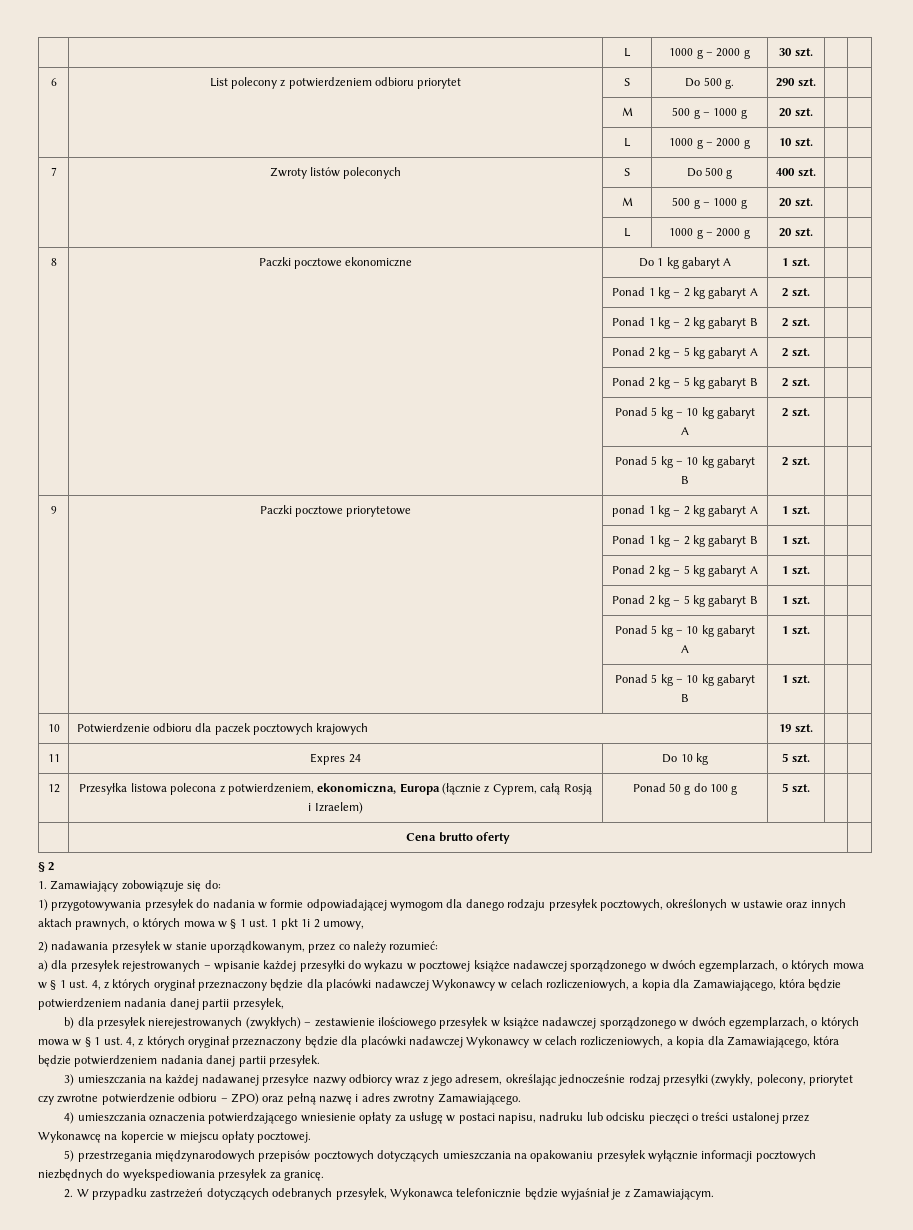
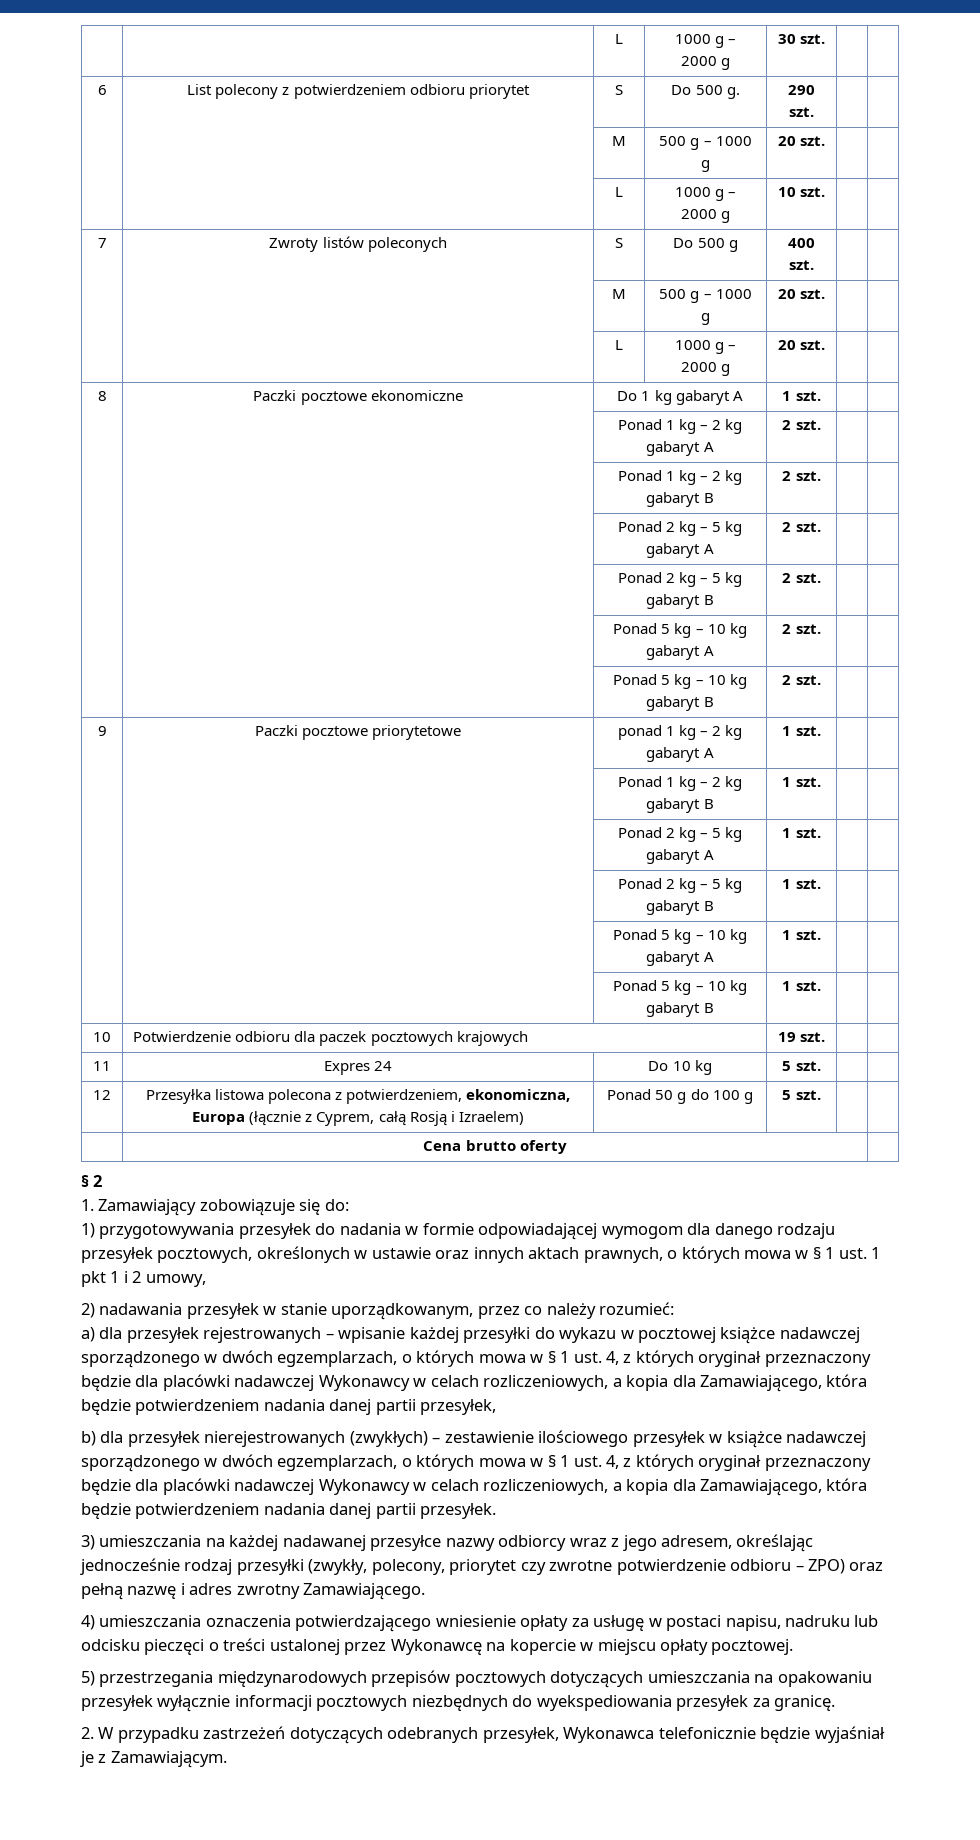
- 1) przygotowywania przesyłek do nadania w formie odpowiadającej wymogom dla danego rodzaju przesyłek pocztowych, określonych w ustawie oraz innych aktach prawnych, o których mowa w § 1 ust. 1 pkt 1i 2 umowy,
+ 1) przygotowywania przesyłek do nadania w formie odpowiadającej wymogom dla danego rodzaju przesyłek pocztowych, określonych w ustawie oraz innych aktach prawnych, o których mowa w § 1 ust. 1 pkt 1 i 2 umowy,

